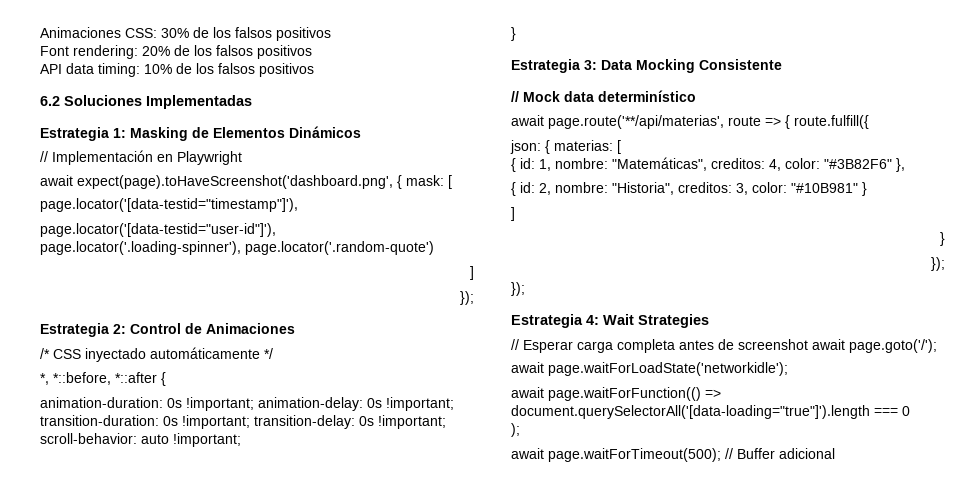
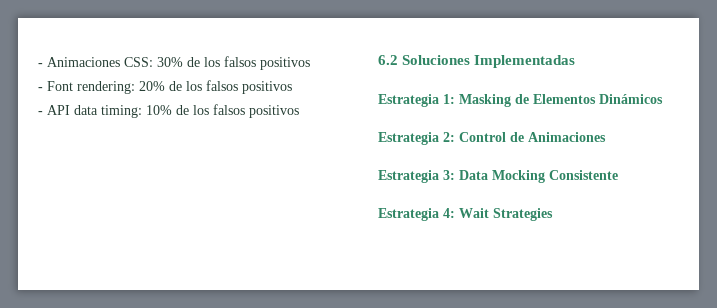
- Animaciones CSS: 30% de los falsos positivos
+ - Animaciones CSS: 30% de los falsos positivos
- Font rendering: 20% de los falsos positivos
+ - Font rendering: 20% de los falsos positivos
- API data timing: 10% de los falsos positivos
+ - API data timing: 10% de los falsos positivos
- // Implementación en Playwright
- await expect(page).toHaveScreenshot('dashboard.png', { mask: [
- page.locator('[data-testid="timestamp"]'),
- page.locator('[data-testid="user-id"]'), page.locator('.loading-spinner'), page.locator('.random-quote')
- ]
- });
- /* CSS inyectado automáticamente */
- *, *::before, *::after {
- animation-duration: 0s !important; animation-delay: 0s !important; transition-duration: 0s !important; transition-delay: 0s !important; scroll-behavior: auto !important;
- }
- // Mock data determinístico
- await page.route('**/api/materias', route => { route.fulfill({
- json: { materias: [
- { id: 1, nombre: "Matemáticas", creditos: 4, color: "#3B82F6" },
- { id: 2, nombre: "Historia", creditos: 3, color: "#10B981" }
- ]
- }
- });
- });
  Estrategia 4: Wait Strategies
- // Esperar carga completa antes de screenshot await page.goto('/');
- await page.waitForLoadState('networkidle');
- await page.waitForFunction(() => document.querySelectorAll('[data-loading="true"]').length === 0
- );
- await page.waitForTimeout(500); // Buffer adicional

